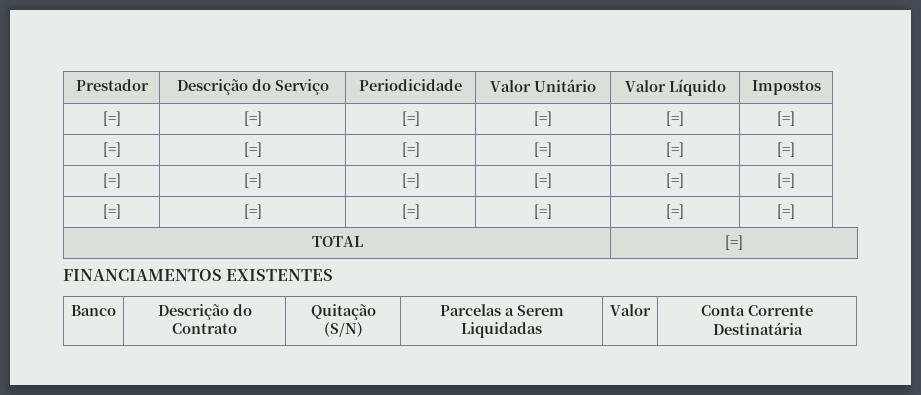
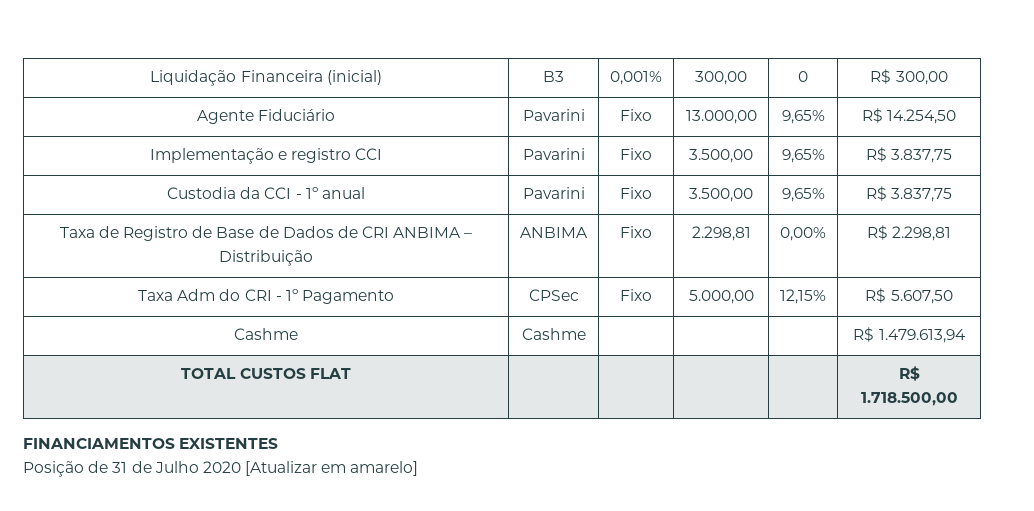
- Prestador | Descrição do Serviço | Periodicidade | Valor Unitário | Valor Líquido | Impostos
- [=] | [=] | [=] | [=] | [=] | [=]
- [=] | [=] | [=] | [=] | [=] | [=]
- [=] | [=] | [=] | [=] | [=] | [=]
- [=] | [=] | [=] | [=] | [=] | [=]
- TOTAL | [=]
+ Liquidação Financeira (inicial) | B3 | 0,001% | 300,00 | 0 | R$ 300,00
+ Agente Fiduciário | Pavarini | Fixo | 13.000,00 | 9,65% | R$ 14.254,50
+ Implementação e registro CCI | Pavarini | Fixo | 3.500,00 | 9,65% | R$ 3.837,75
+ Custodia da CCI - 1º anual | Pavarini | Fixo | 3.500,00 | 9,65% | R$ 3.837,75
+ Taxa de Registro de Base de Dados de CRI ANBIMA – Distribuição | ANBIMA | Fixo | 2.298,81 | 0,00% | R$ 2.298,81
+ Taxa Adm do CRI - 1º Pagamento | CPSec | Fixo | 5.000,00 | 12,15% | R$ 5.607,50
+ Cashme | Cashme | | | | R$ 1.479.613,94
+ TOTAL CUSTOS FLAT | | | | | R$ 1.718.500,00
  FINANCIAMENTOS EXISTENTES
- Banco | Descrição do Contrato | Quitação (S/N) | Parcelas a Serem Liquidadas | Valor | Conta Corrente Destinatária
+ Posição de 31 de Julho 2020 [Atualizar em amarelo]

